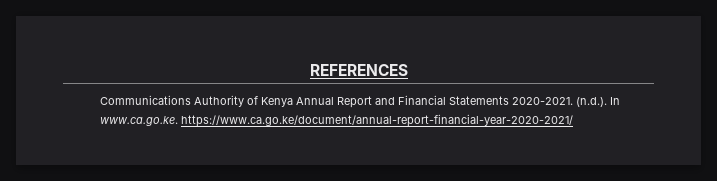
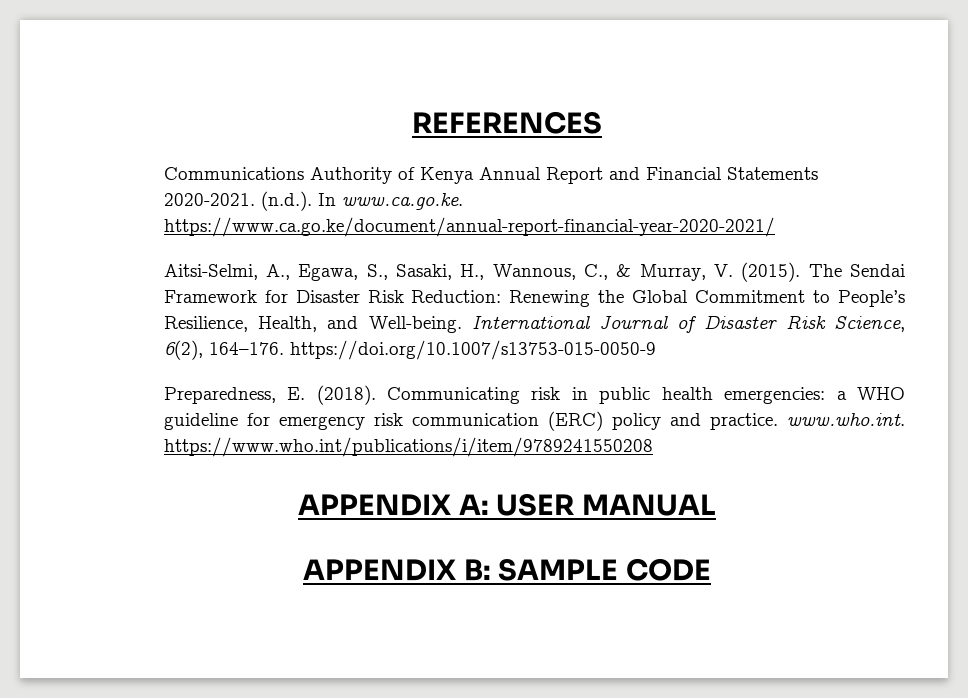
+ Aitsi-Selmi, A., Egawa, S., Sasaki, H., Wannous, C., & Murray, V. (2015). The Sendai Framework for Disaster Risk Reduction: Renewing the Global Commitment to People’s Resilience, Health, and Well-being. International Journal of Disaster Risk Science, 6(2), 164–176. https://doi.org/10.1007/s13753-015-0050-9
+ Preparedness, E. (2018). Communicating risk in public health emergencies: a WHO guideline for emergency risk communication (ERC) policy and practice. www.who.int. https://www.who.int/publications/i/item/9789241550208
+ APPENDIX A: USER MANUAL
+ APPENDIX B: SAMPLE CODE

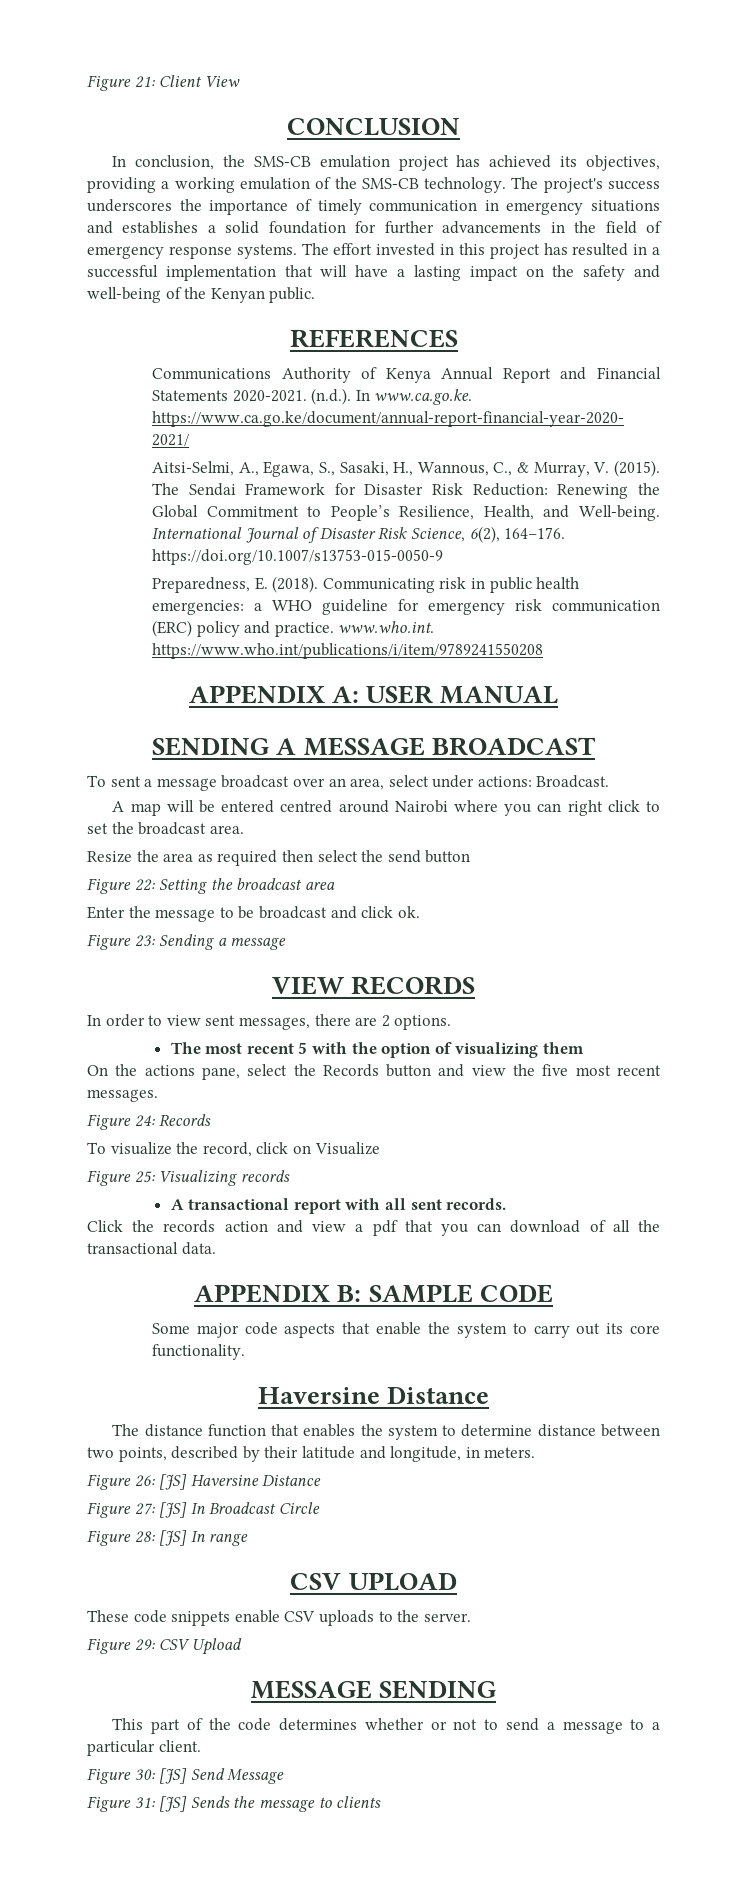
+ Figure 21: Client View
+ CONCLUSION
+ In conclusion, the SMS-CB emulation project has achieved its objectives, providing a working emulation of the SMS-CB technology. The project's success underscores the importance of timely communication in emergency situations and establishes a solid foundation for further advancements in the field of emergency response systems. The effort invested in this project has resulted in a successful implementation that will have a lasting impact on the safety and well-being of the Kenyan public.
+ SENDING A MESSAGE BROADCAST
+ To sent a message broadcast over an area, select under actions: Broadcast.
+ A map will be entered centred around Nairobi where you can right click to set the broadcast area.
+ Resize the area as required then select the send button
+ Figure 22: Setting the broadcast area
+ Enter the message to be broadcast and click ok.
+ Figure 23: Sending a message
+ VIEW RECORDS
+ In order to view sent messages, there are 2 options.
+ The most recent 5 with the option of visualizing them
+ On the actions pane, select the Records button and view the five most recent messages.
+ Figure 24: Records
+ To visualize the record, click on Visualize
+ Figure 25: Visualizing records
+ A transactional report with all sent records.
+ Click the records action and view a pdf that you can download of all the transactional data.
  APPENDIX B: SAMPLE CODE
+ Some major code aspects that enable the system to carry out its core functionality.
+ Haversine Distance
+ The distance function that enables the system to determine distance between two points, described by their latitude and longitude, in meters.
+ Figure 26: [JS] Haversine Distance
+ Figure 27: [JS] In Broadcast Circle
+ Figure 28: [JS] In range
+ CSV UPLOAD
+ These code snippets enable CSV uploads to the server.
+ Figure 29: CSV Upload
+ MESSAGE SENDING
+ This part of the code determines whether or not to send a message to a particular client.
+ Figure 30: [JS] Send Message
+ Figure 31: [JS] Sends the message to clients

